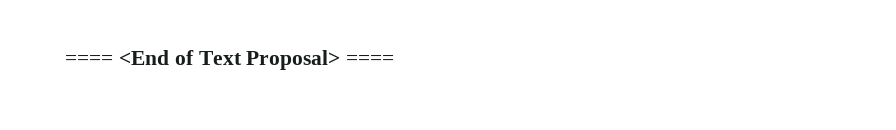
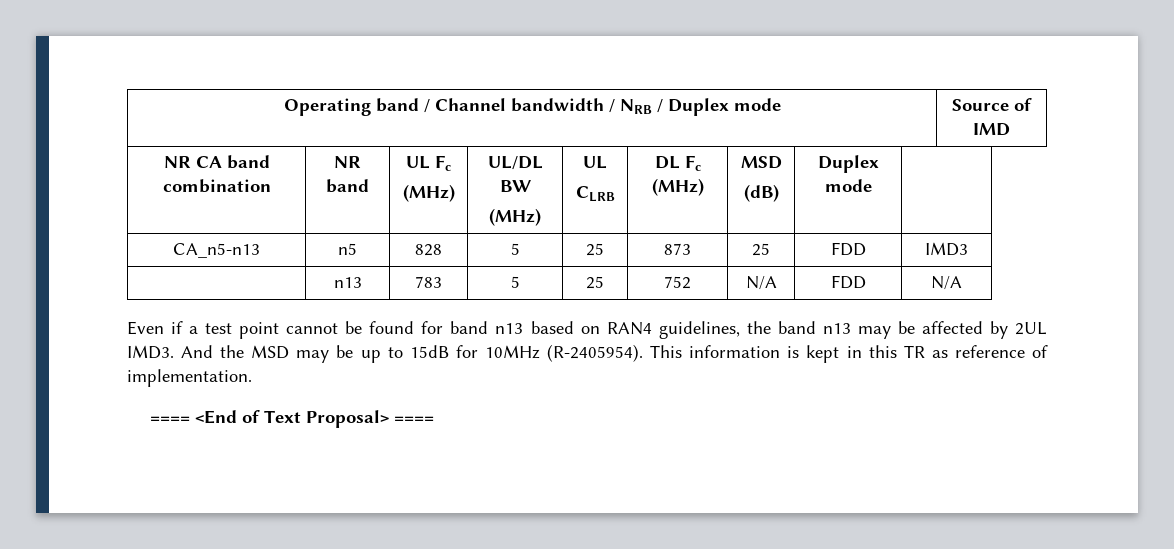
+ Operating band / Channel bandwidth / NRB / Duplex mode | Source of IMD
+ NR CA band combination | NR band | UL Fc
+ (MHz) | UL/DL BW
+ (MHz) | UL
+ CLRB | DL Fc (MHz) | MSD
+ (dB) | Duplex mode |
+ CA_n5-n13 | n5 | 828 | 5 | 25 | 873 | 25 | FDD | IMD3
+ | n13 | 783 | 5 | 25 | 752 | N/A | FDD | N/A
+ Even if a test point cannot be found for band n13 based on RAN4 guidelines, the band n13 may be affected by 2UL IMD3. And the MSD may be up to 15dB for 10MHz (R-2405954). This information is kept in this TR as reference of implementation.

